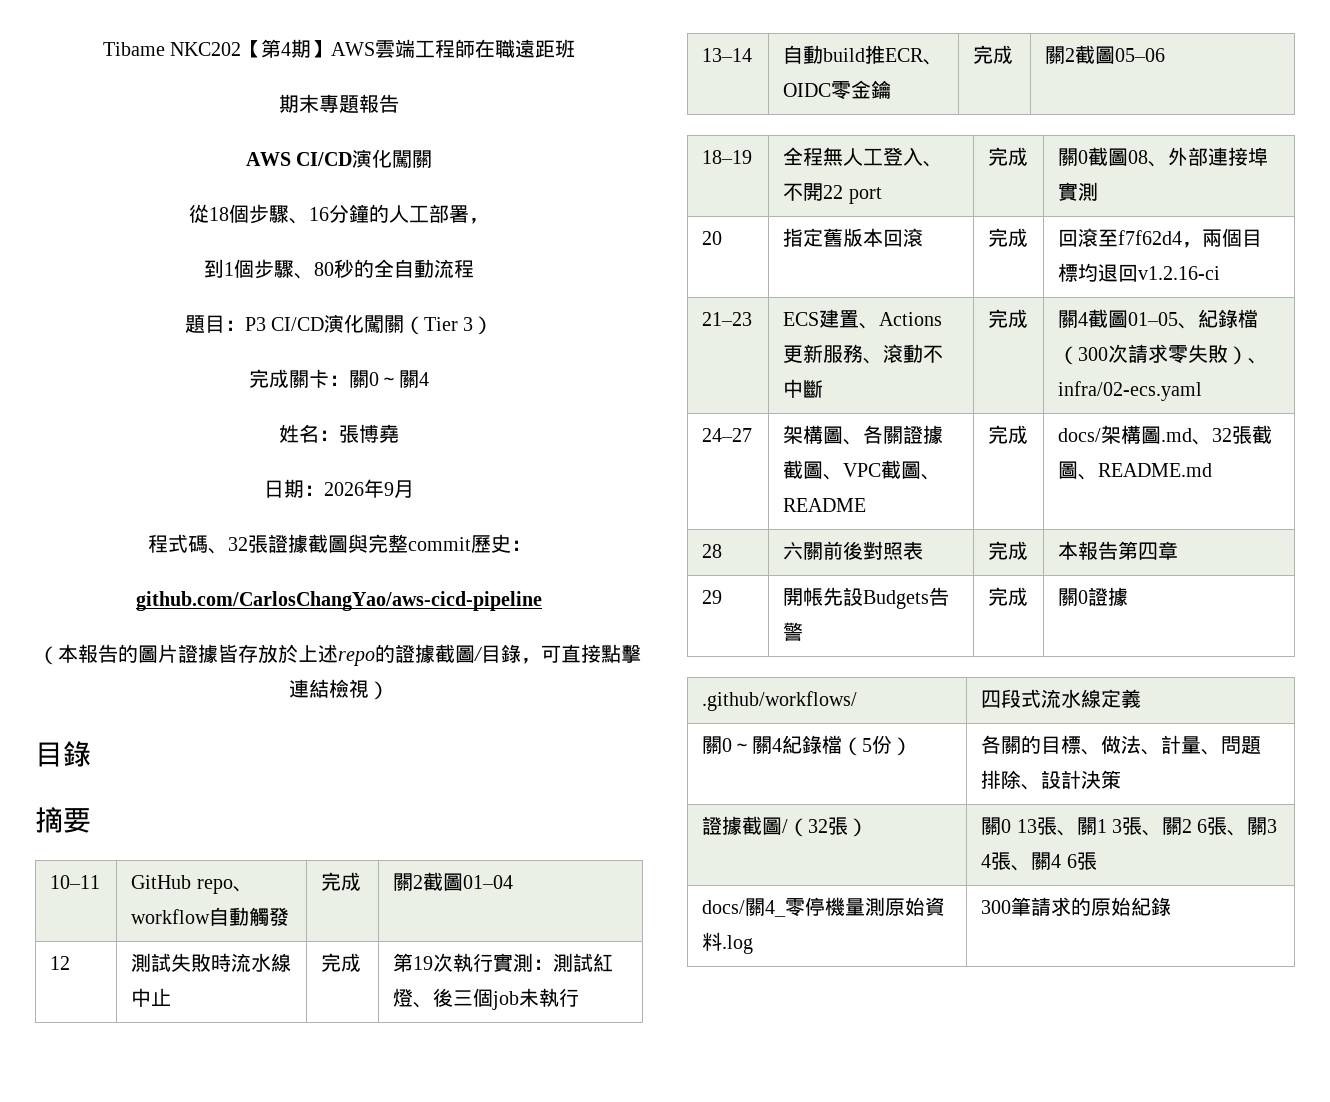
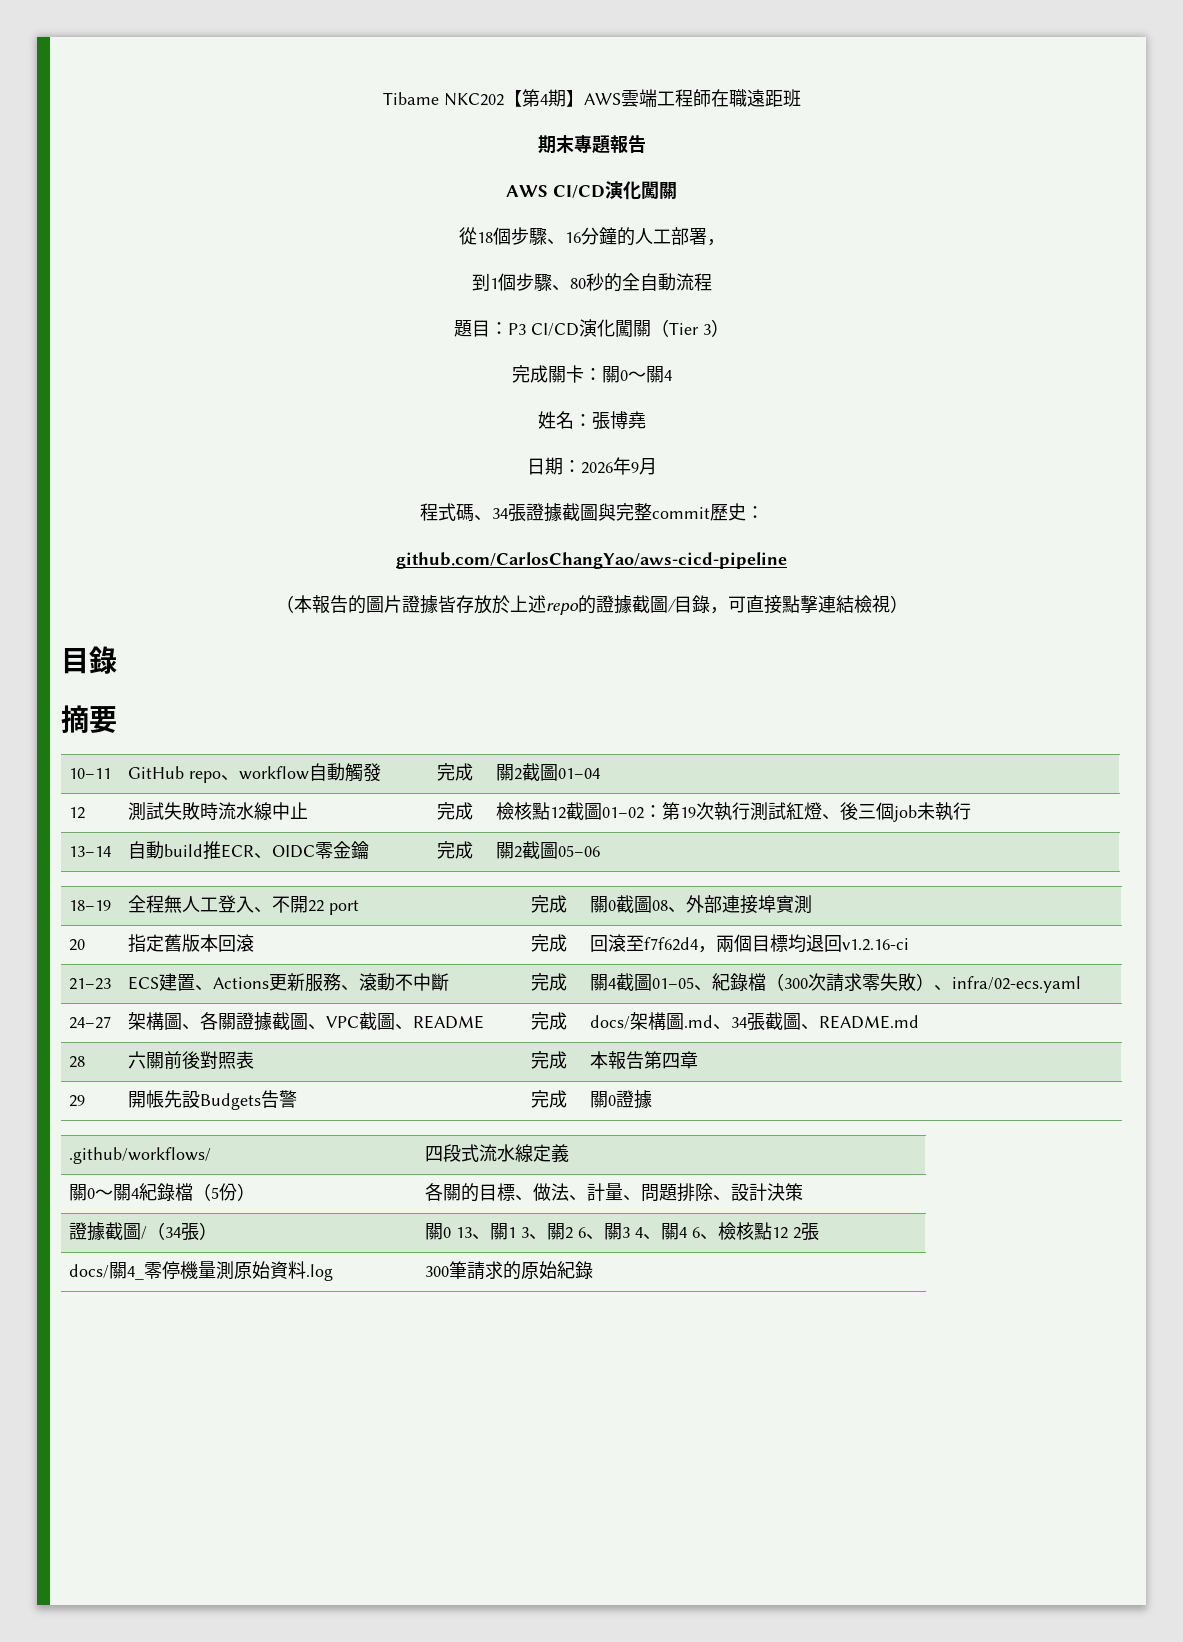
- 程式碼、32張證據截圖與完整commit歷史：
+ 程式碼、34張證據截圖與完整commit歷史：
- 12 | 測試失敗時流水線中止 | 完成 | 第19次執行實測：測試紅燈、後三個job未執行
+ 12 | 測試失敗時流水線中止 | 完成 | 檢核點12截圖01–02：第19次執行測試紅燈、後三個job未執行
- 24–27 | 架構圖、各關證據截圖、VPC截圖、README | 完成 | docs/架構圖.md、32張截圖、README.md
+ 24–27 | 架構圖、各關證據截圖、VPC截圖、README | 完成 | docs/架構圖.md、34張截圖、README.md
- 證據截圖/（32張） | 關0 13張、關1 3張、關2 6張、關3 4張、關4 6張
+ 證據截圖/（34張） | 關0 13、關1 3、關2 6、關3 4、關4 6、檢核點12 2張

